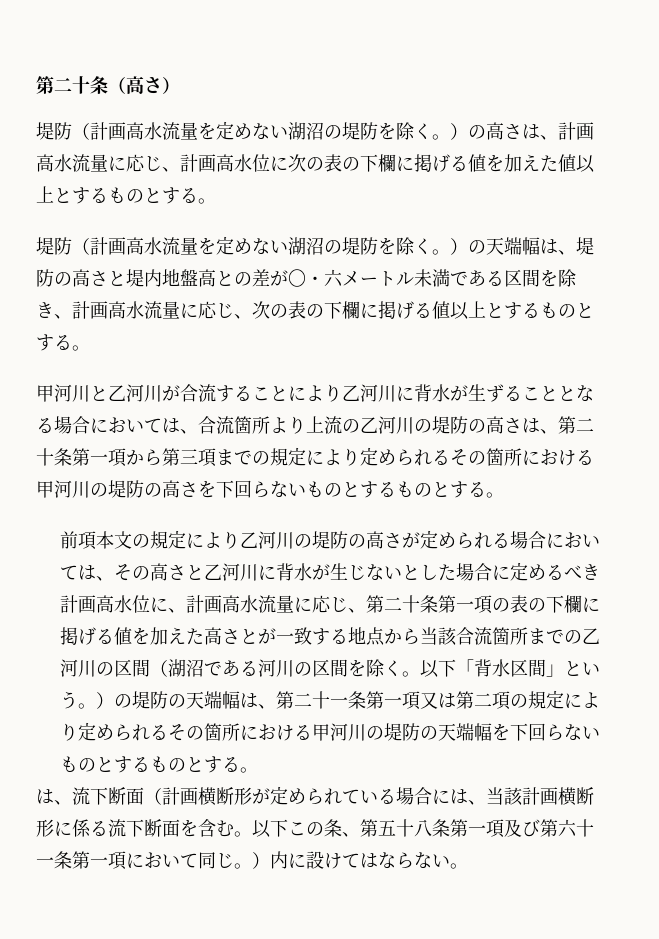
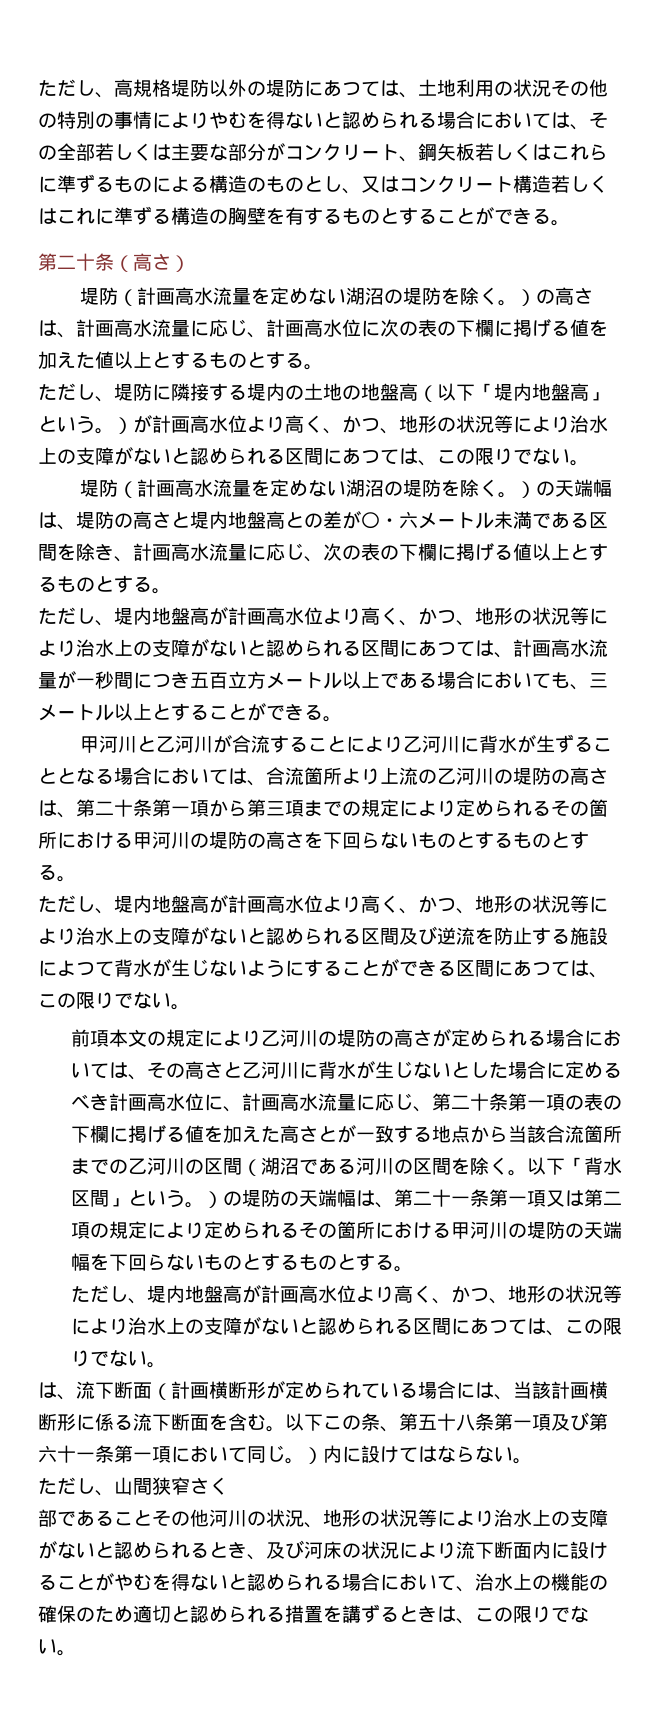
+ ただし、高規格堤防以外の堤防にあつては、土地利用の状況その他の特別の事情によりやむを得ないと認められる場合においては、その全部若しくは主要な部分がコンクリート、鋼矢板若しくはこれらに準ずるものによる構造のものとし、又はコンクリート構造若しくはこれに準ずる構造の胸壁を有するものとすることができる。
+ ただし、堤防に隣接する堤内の土地の地盤高（以下「堤内地盤高」という。）が計画高水位より高く、かつ、地形の状況等により治水上の支障がないと認められる区間にあつては、この限りでない。
+ ただし、堤内地盤高が計画高水位より高く、かつ、地形の状況等により治水上の支障がないと認められる区間にあつては、計画高水流量が一秒間につき五百立方メートル以上である場合においても、三メートル以上とすることができる。
+ ただし、堤内地盤高が計画高水位より高く、かつ、地形の状況等により治水上の支障がないと認められる区間及び逆流を防止する施設によつて背水が生じないようにすることができる区間にあつては、この限りでない。
+ ただし、堤内地盤高が計画高水位より高く、かつ、地形の状況等により治水上の支障がないと認められる区間にあつては、この限りでない。
+ ただし、山間狭窄さく
+ 部であることその他河川の状況、地形の状況等により治水上の支障がないと認められるとき、及び河床の状況により流下断面内に設けることがやむを得ないと認められる場合において、治水上の機能の確保のため適切と認められる措置を講ずるときは、この限りでない。

